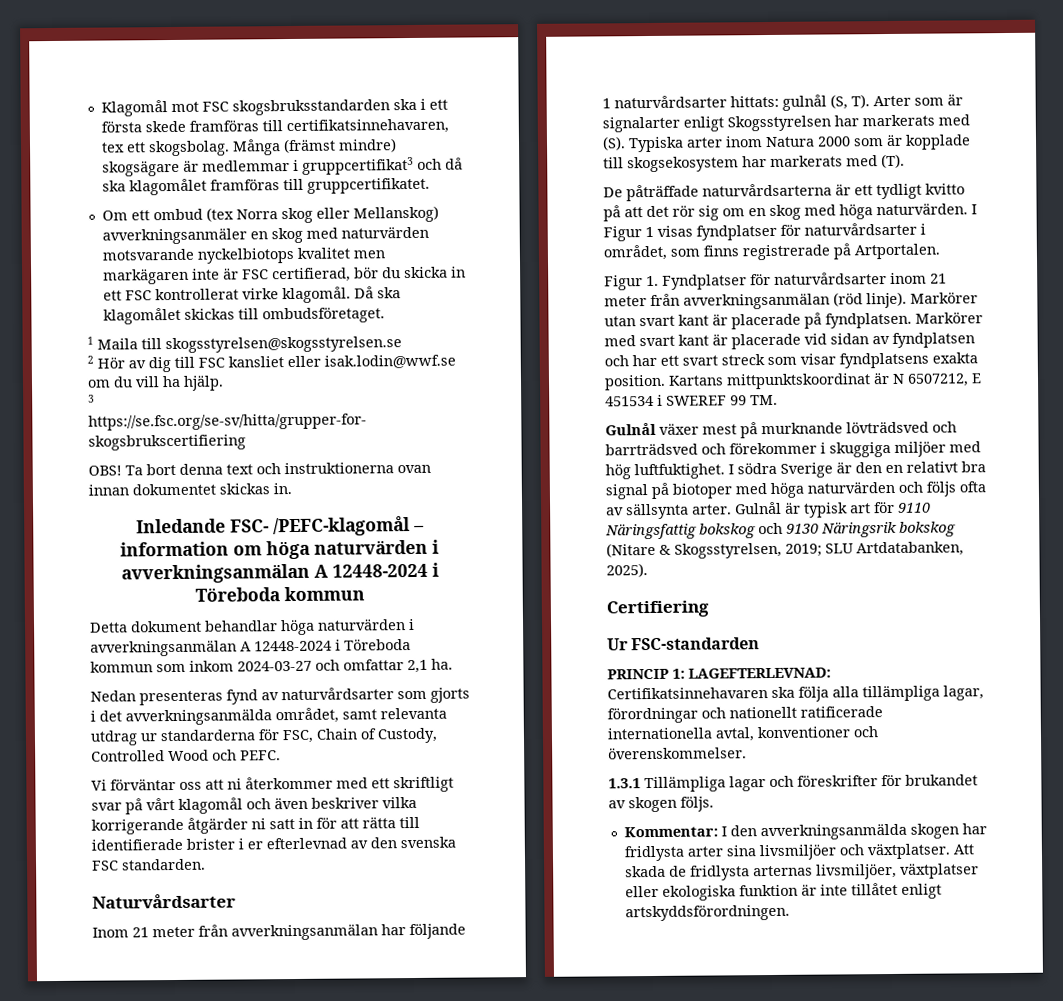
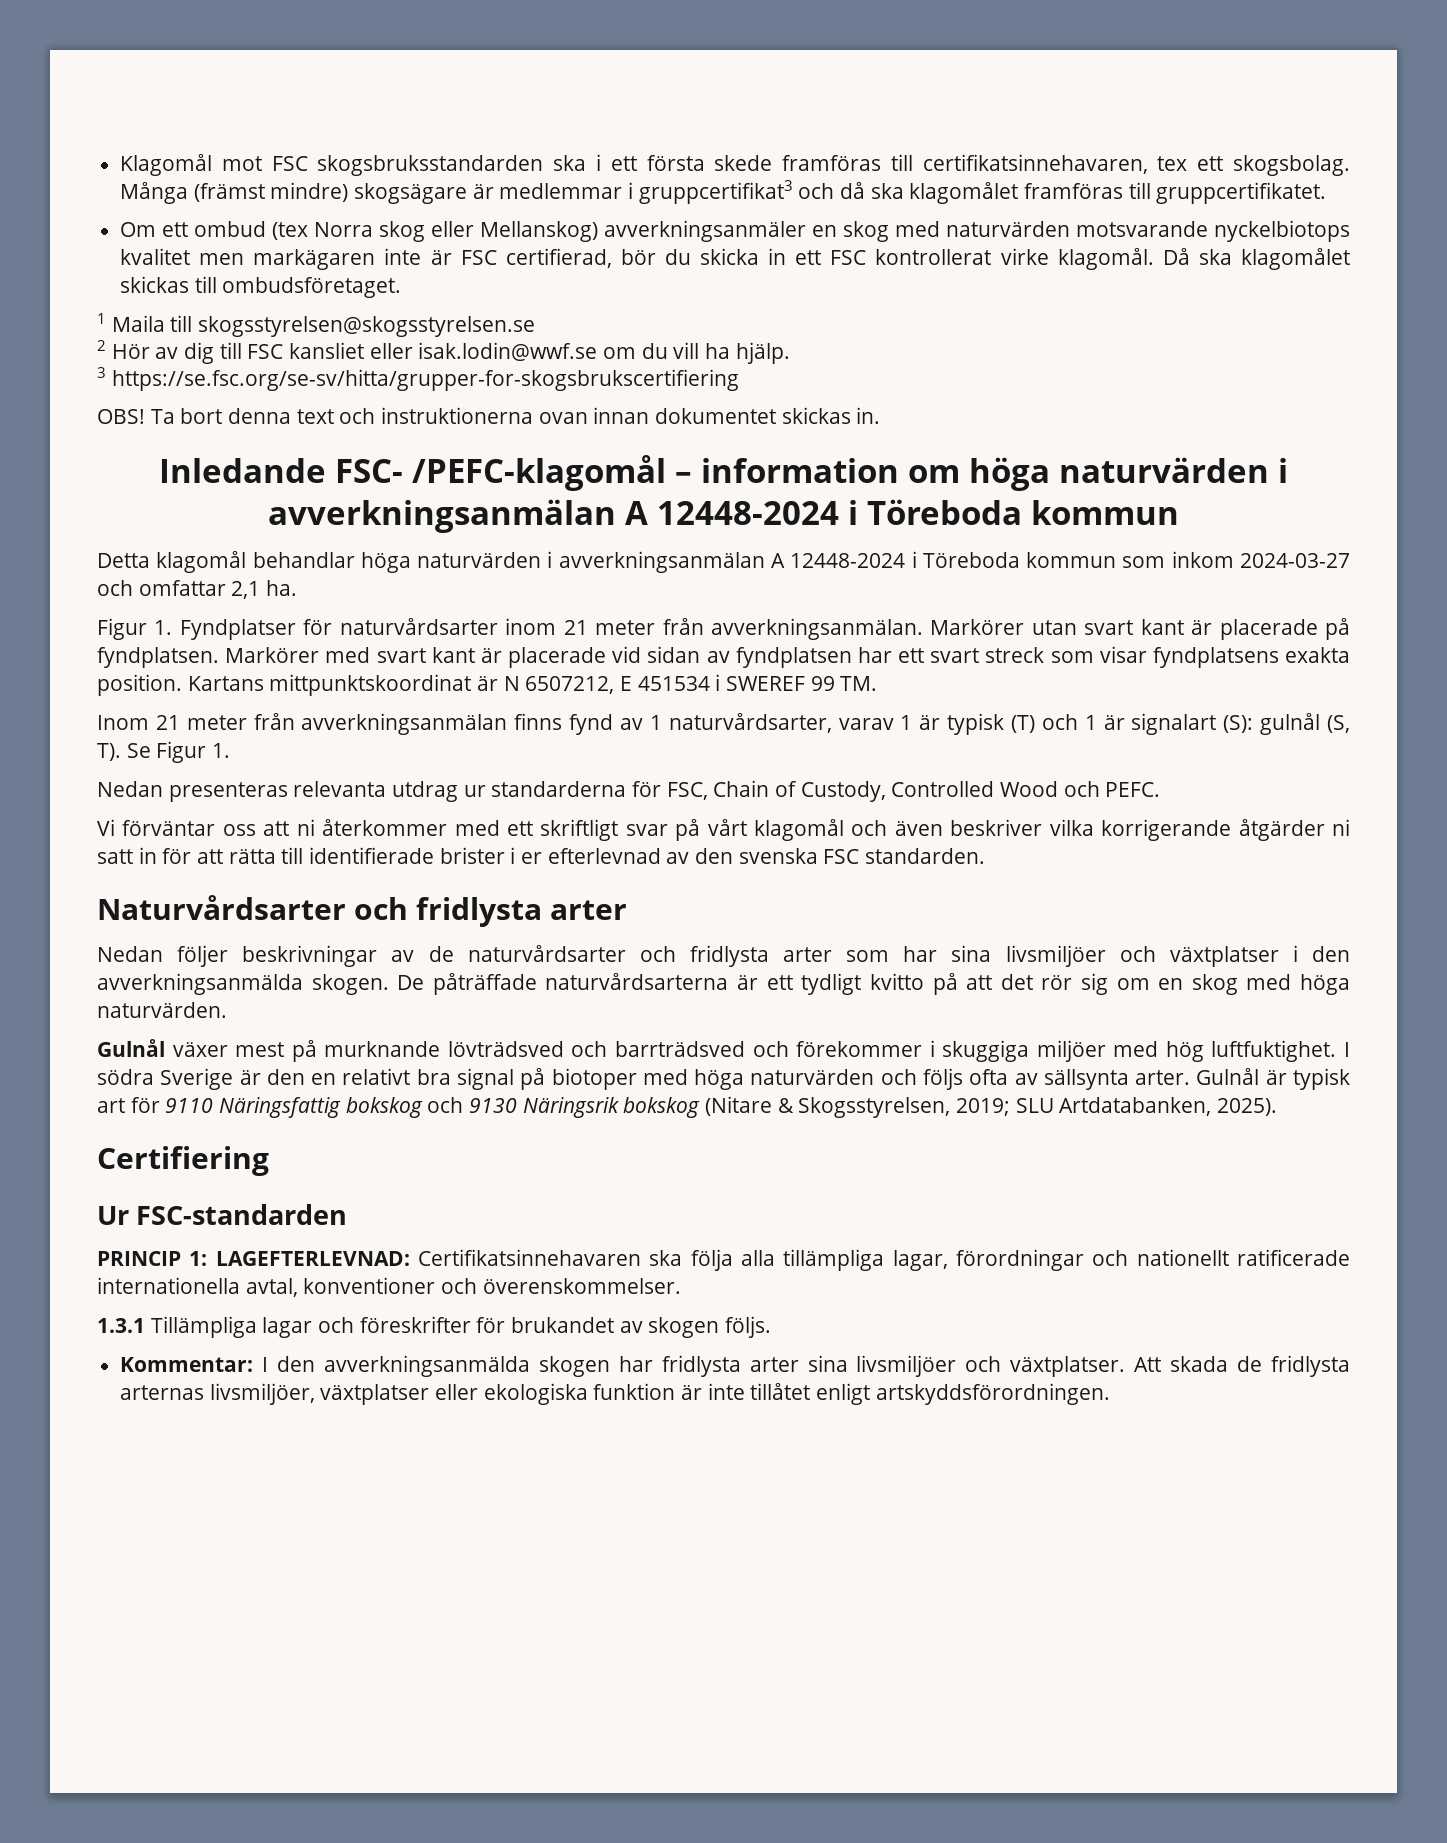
- Detta dokument behandlar höga naturvärden i avverkningsanmälan A 12448-2024 i Töreboda kommun som inkom 2024-03-27 och omfattar 2,1 ha.
+ Detta klagomål behandlar höga naturvärden i avverkningsanmälan A 12448-2024 i Töreboda kommun som inkom 2024-03-27 och omfattar 2,1 ha.
- Nedan presenteras fynd av naturvårdsarter som gjorts i det avverkningsanmälda området, samt relevanta utdrag ur standarderna för FSC, Chain of Custody, Controlled Wood och PEFC.
+ Figur 1. Fyndplatser för naturvårdsarter inom 21 meter från avverkningsanmälan. Markörer utan svart kant är placerade på fyndplatsen. Markörer med svart kant är placerade vid sidan av fyndplatsen har ett svart streck som visar fyndplatsens exakta position. Kartans mittpunktskoordinat är N 6507212, E 451534 i SWEREF 99 TM.
+ Inom 21 meter från avverkningsanmälan finns fynd av 1 naturvårdsarter, varav 1 är typisk (T) och 1 är signalart (S): gulnål (S, T). Se Figur 1.
+ Nedan presenteras relevanta utdrag ur standarderna för FSC, Chain of Custody, Controlled Wood och PEFC.
- Naturvårdsarter
- Inom 21 meter från avverkningsanmälan har följande 1 naturvårdsarter hittats: gulnål (S, T). Arter som är signalarter enligt Skogsstyrelsen har markerats med (S). Typiska arter inom Natura 2000 som är kopplade till skogsekosystem har markerats med (T).
- De påträffade naturvårdsarterna är ett tydligt kvitto på att det rör sig om en skog med höga naturvärden. I Figur 1 visas fyndplatser för naturvårdsarter i området, som finns registrerade på Artportalen.
- Figur 1. Fyndplatser för naturvårdsarter inom 21 meter från avverkningsanmälan (röd linje). Markörer utan svart kant är placerade på fyndplatsen. Markörer med svart kant är placerade vid sidan av fyndplatsen och har ett svart streck som visar fyndplatsens exakta position. Kartans mittpunktskoordinat är N 6507212, E 451534 i SWEREF 99 TM.
+ Naturvårdsarter och fridlysta arter
+ Nedan följer beskrivningar av de naturvårdsarter och fridlysta arter som har sina livsmiljöer och växtplatser i den avverkningsanmälda skogen. De påträffade naturvårdsarterna är ett tydligt kvitto på att det rör sig om en skog med höga naturvärden.

